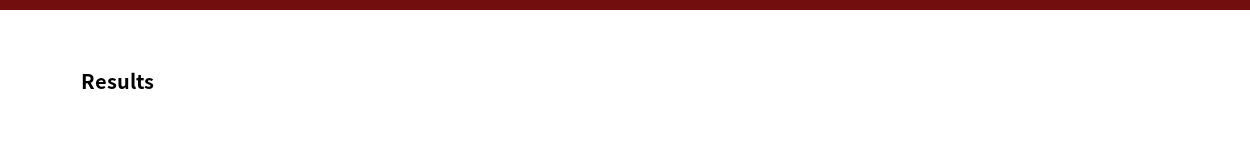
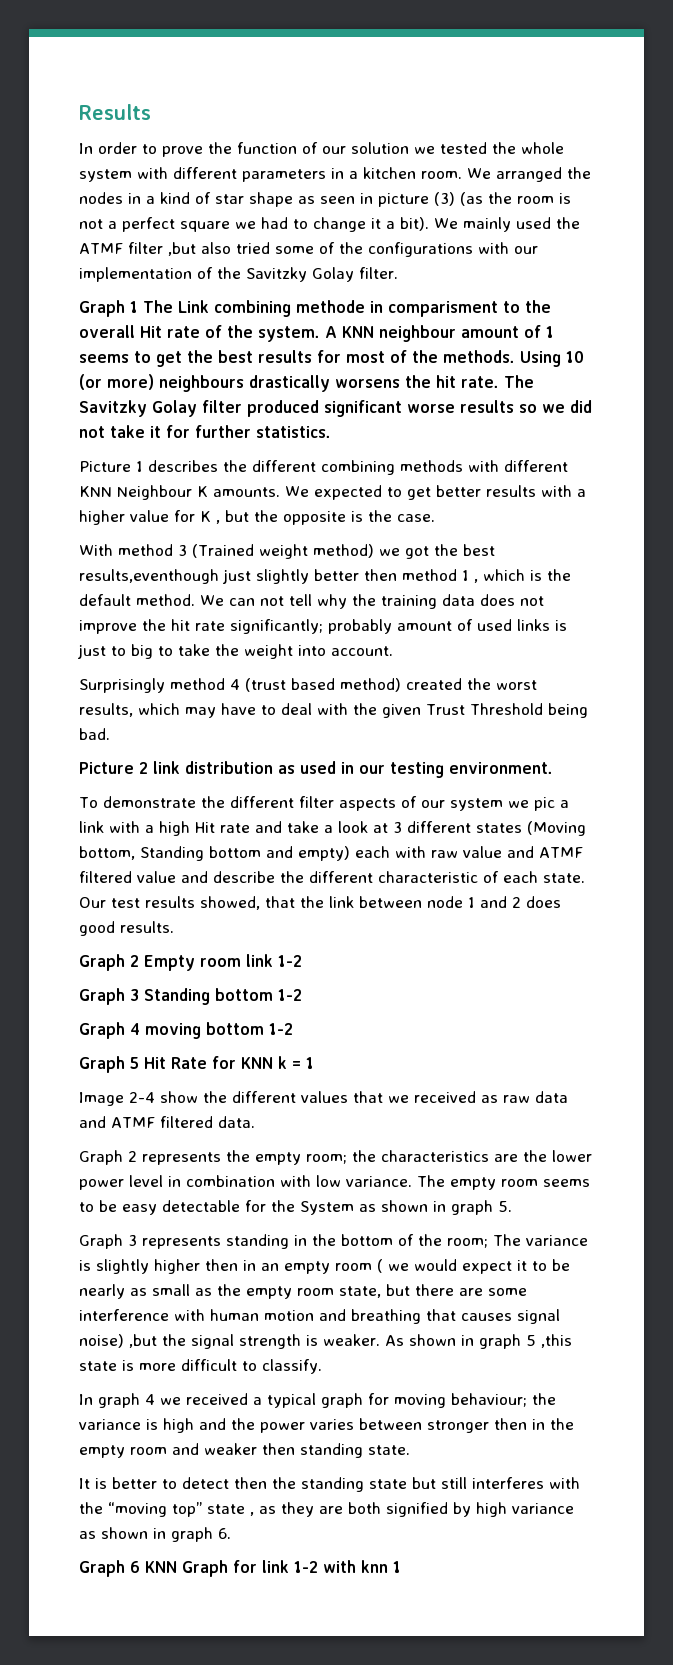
+ In order to prove the function of our solution we tested the whole system with different parameters in a kitchen room. We arranged the nodes in a kind of star shape as seen in picture (3) (as the room is not a perfect square we had to change it a bit). We mainly used the ATMF filter ,but also tried some of the configurations with our implementation of the Savitzky Golay filter.
+ Graph 1 The Link combining methode in comparisment to the overall Hit rate of the system. A KNN neighbour amount of 1 seems to get the best results for most of the methods. Using 10 (or more) neighbours drastically worsens the hit rate. The Savitzky Golay filter produced significant worse results so we did not take it for further statistics.
+ Picture 1 describes the different combining methods with different KNN Neighbour K amounts. We expected to get better results with a higher value for K , but the opposite is the case.
+ With method 3 (Trained weight method) we got the best results,eventhough just slightly better then method 1 , which is the default method. We can not tell why the training data does not improve the hit rate significantly; probably amount of used links is just to big to take the weight into account.
+ Surprisingly method 4 (trust based method) created the worst results, which may have to deal with the given Trust Threshold being bad.
+ Picture 2 link distribution as used in our testing environment.
+ To demonstrate the different filter aspects of our system we pic a link with a high Hit rate and take a look at 3 different states (Moving bottom, Standing bottom and empty) each with raw value and ATMF filtered value and describe the different characteristic of each state. Our test results showed, that the link between node 1 and 2 does good results.
+ Graph 2 Empty room link 1-2
+ Graph 3 Standing bottom 1-2
+ Graph 4 moving bottom 1-2
+ Graph 5 Hit Rate for KNN k = 1
+ Image 2-4 show the different values that we received as raw data and ATMF filtered data.
+ Graph 2 represents the empty room; the characteristics are the lower power level in combination with low variance. The empty room seems to be easy detectable for the System as shown in graph 5.
+ Graph 3 represents standing in the bottom of the room; The variance is slightly higher then in an empty room ( we would expect it to be nearly as small as the empty room state, but there are some interference with human motion and breathing that causes signal noise) ,but the signal strength is weaker. As shown in graph 5 ,this state is more difficult to classify.
+ In graph 4 we received a typical graph for moving behaviour; the variance is high and the power varies between stronger then in the empty room and weaker then standing state.
+ It is better to detect then the standing state but still interferes with the “moving top” state , as they are both signified by high variance as shown in graph 6.
+ Graph 6 KNN Graph for link 1-2 with knn 1

